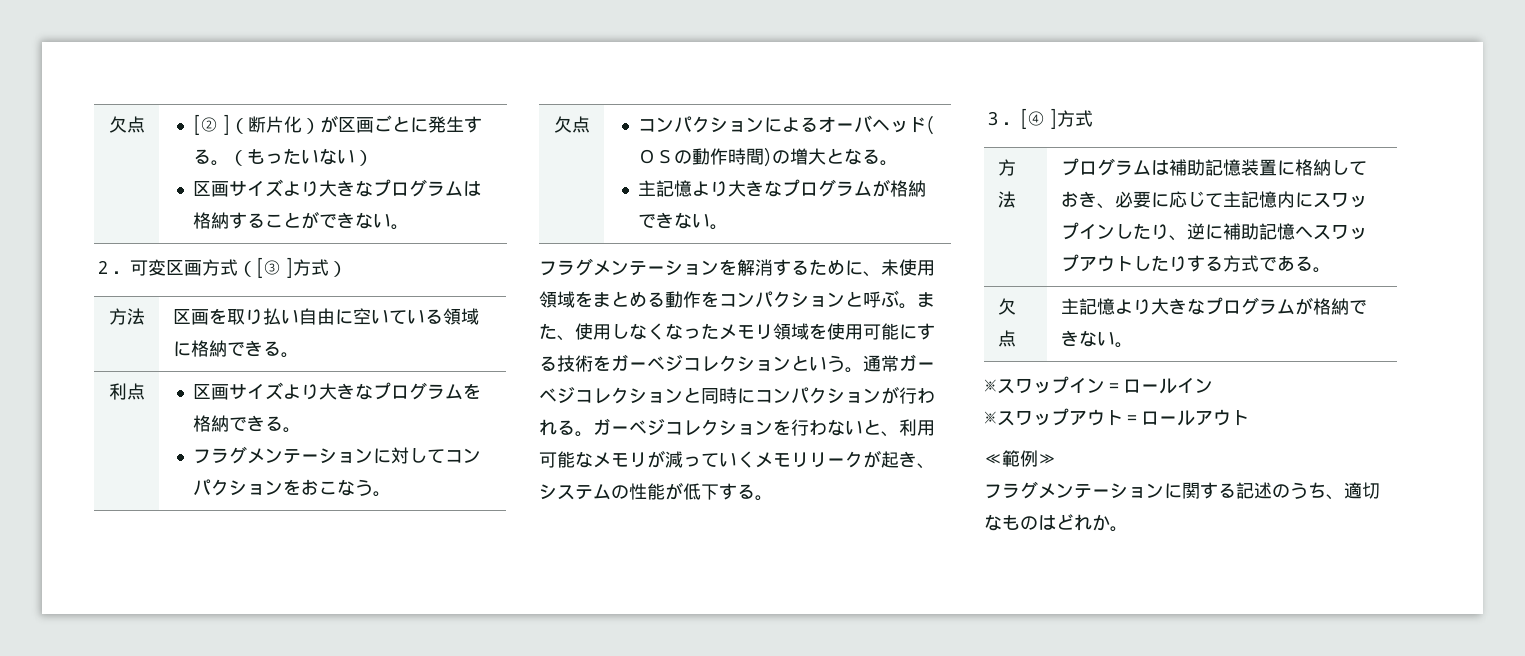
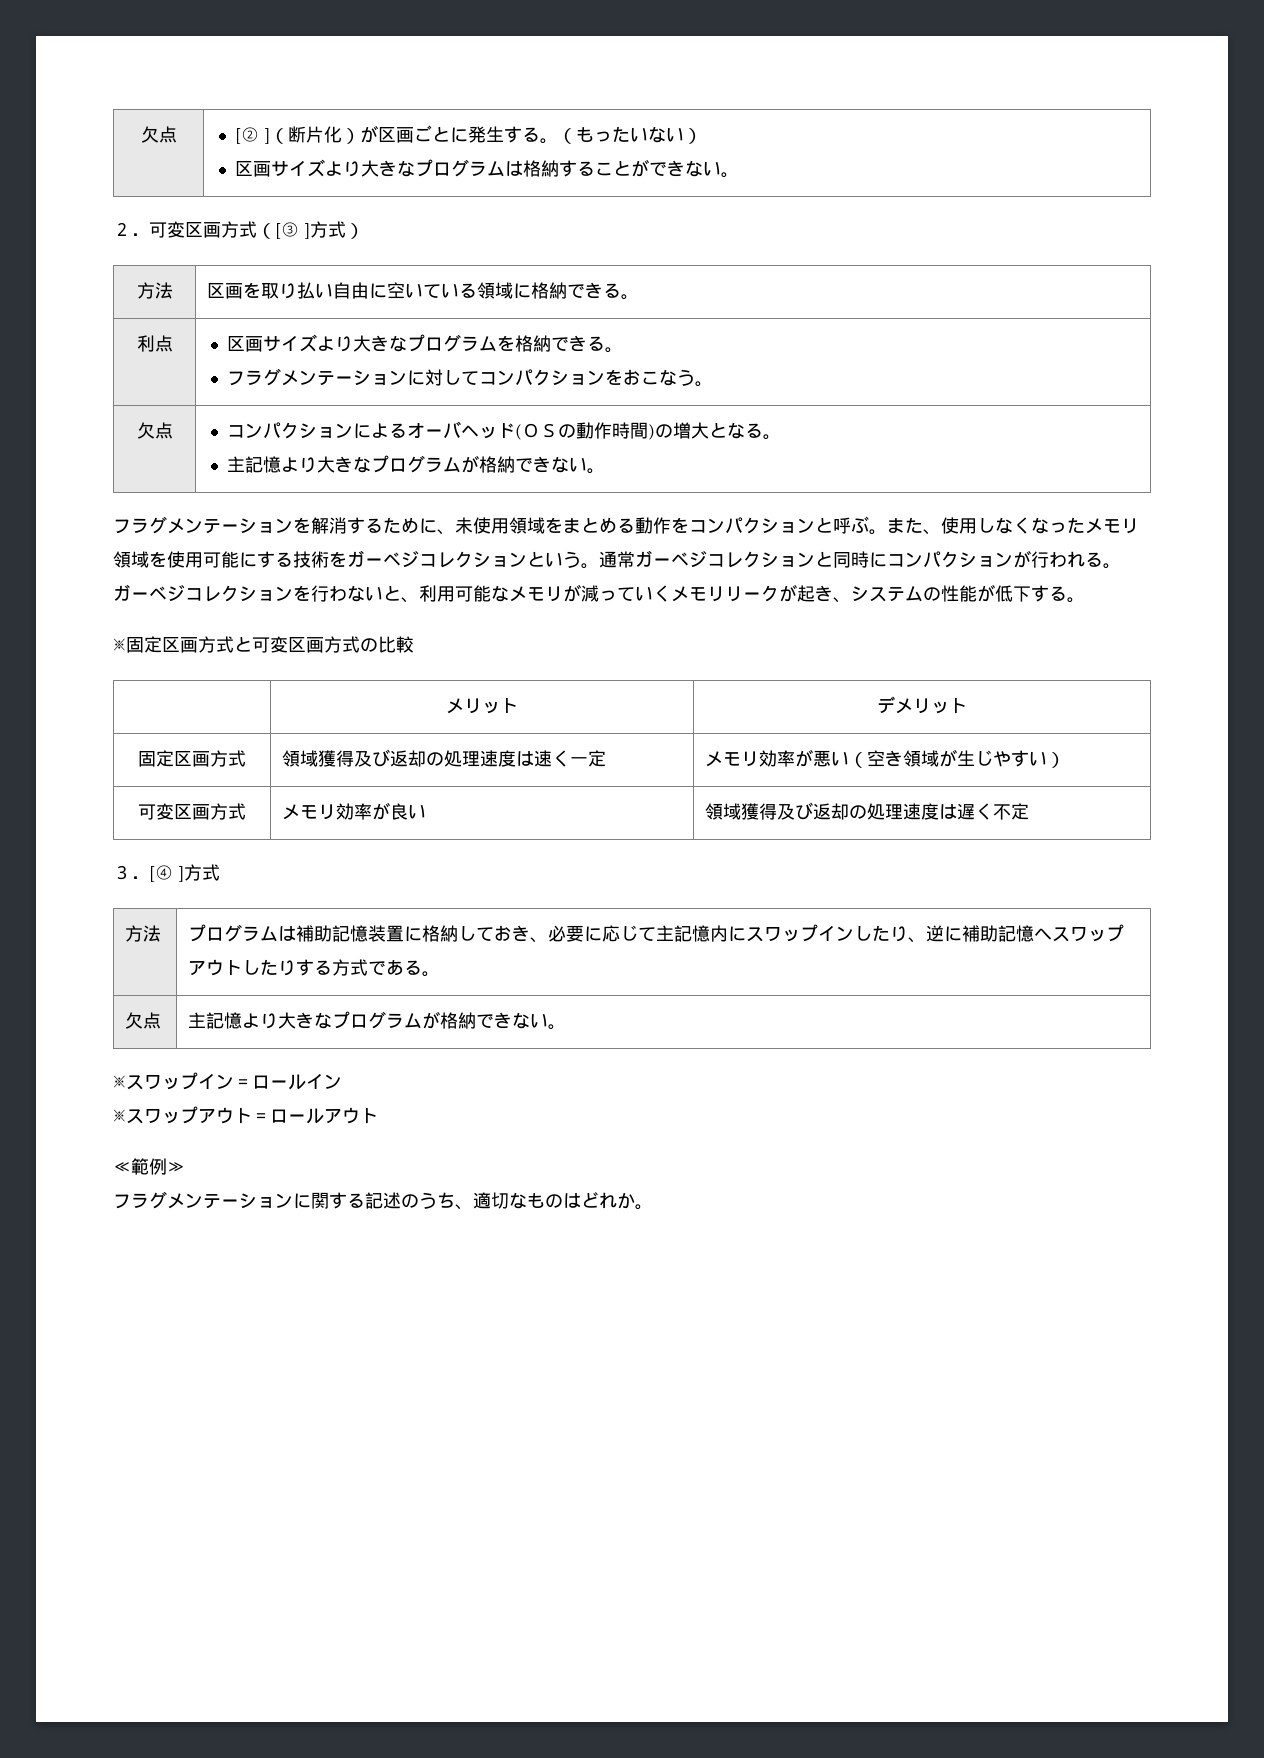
+ ※固定区画方式と可変区画方式の比較
+ | メリット | デメリット
+ 固定区画方式 | 領域獲得及び返却の処理速度は速く一定 | メモリ効率が悪い（空き領域が生じやすい）
+ 可変区画方式 | メモリ効率が良い | 領域獲得及び返却の処理速度は遅く不定

